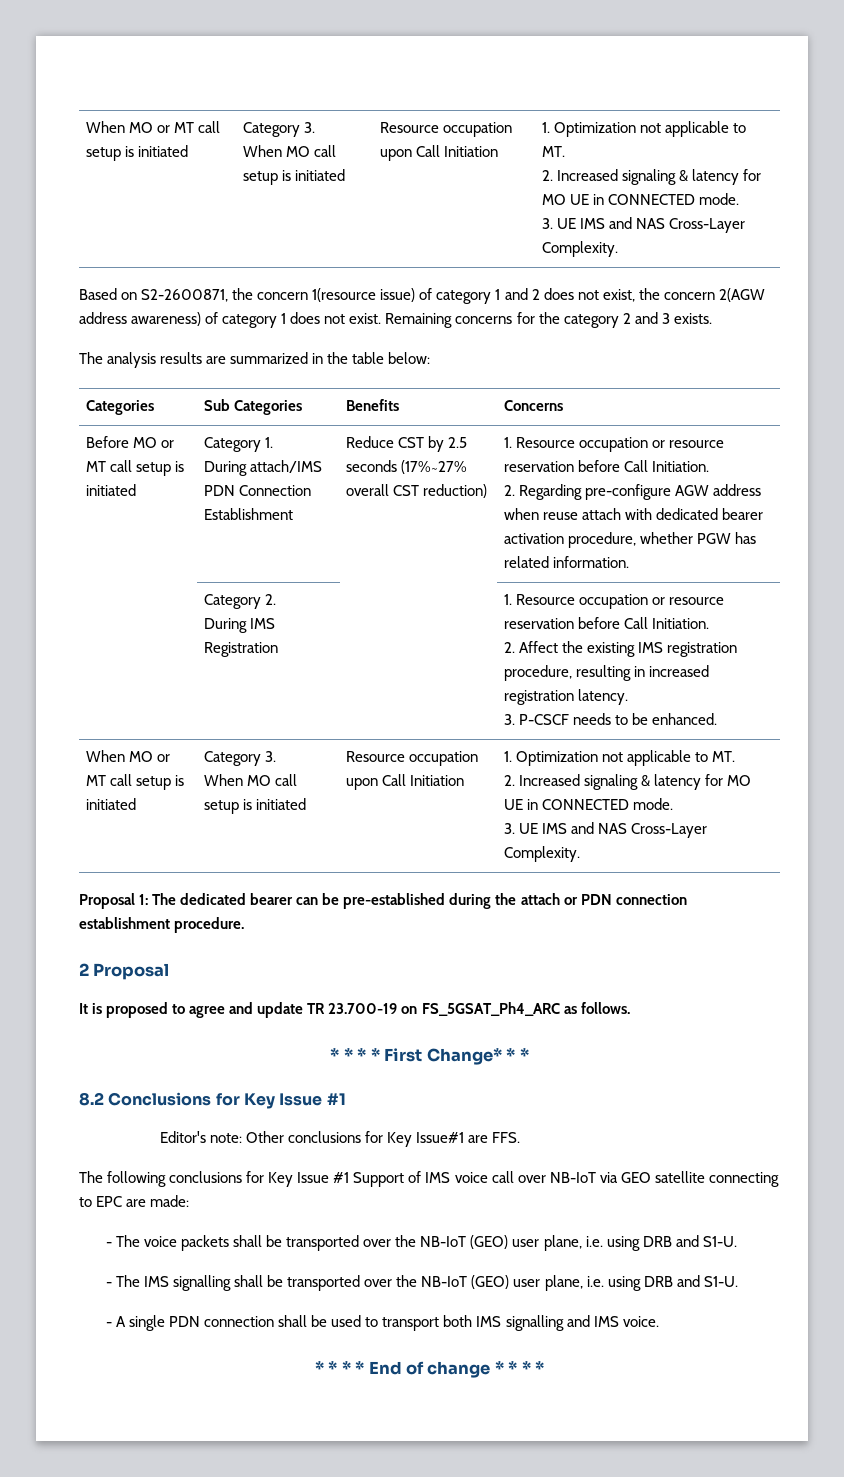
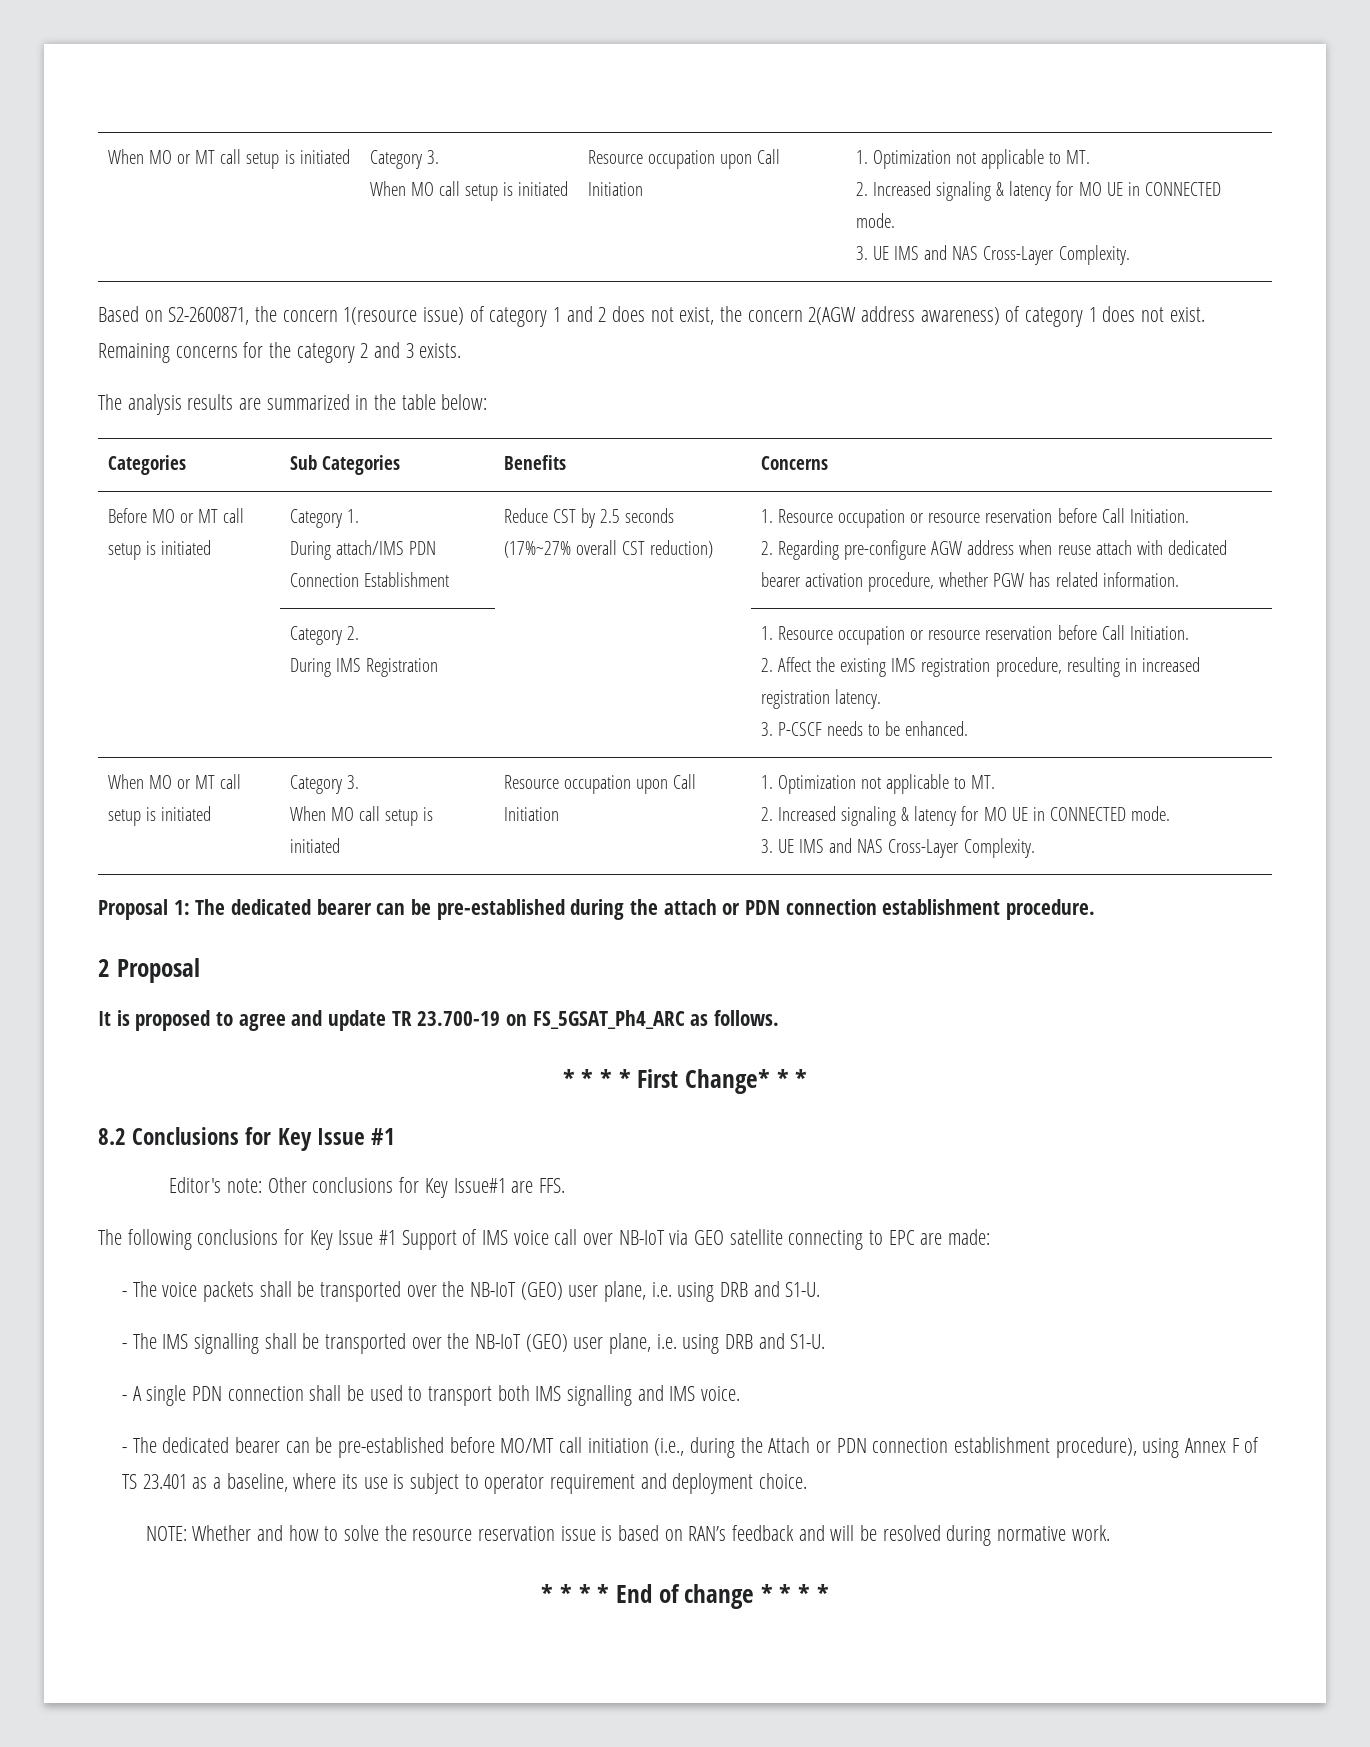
+ - The dedicated bearer can be pre-established before MO/MT call initiation (i.e., during the Attach or PDN connection establishment procedure), using Annex F of TS 23.401 as a baseline, where its use is subject to operator requirement and deployment choice.
+ NOTE: Whether and how to solve the resource reservation issue is based on RAN’s feedback and will be resolved during normative work.

